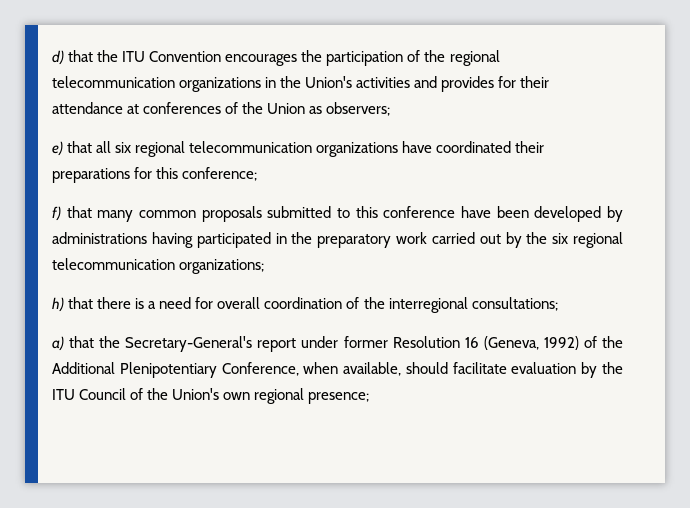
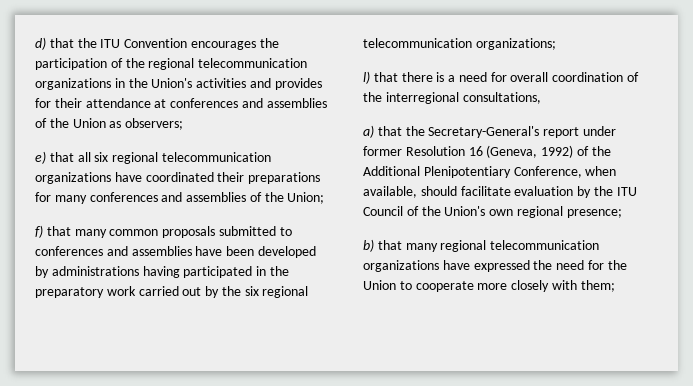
- d) that the ITU Convention encourages the participation of the regional telecommunication organizations in the Union's activities and provides for their attendance at conferences of the Union as observers;
+ d) that the ITU Convention encourages the participation of the regional telecommunication organizations in the Union's activities and provides for their attendance at conferences and assemblies of the Union as observers;
- e) that all six regional telecommunication organizations have coordinated their preparations for this conference;
+ e) that all six regional telecommunication organizations have coordinated their preparations for many conferences and assemblies of the Union;
- f) that many common proposals submitted to this conference have been developed by administrations having participated in the preparatory work carried out by the six regional telecommunication organizations;
+ f) that many common proposals submitted to conferences and assemblies have been developed by administrations having participated in the preparatory work carried out by the six regional telecommunication organizations;
- h) that there is a need for overall coordination of the interregional consultations;
+ l) that there is a need for overall coordination of the interregional consultations,
+ b) that many regional telecommunication organizations have expressed the need for the Union to cooperate more closely with them;

